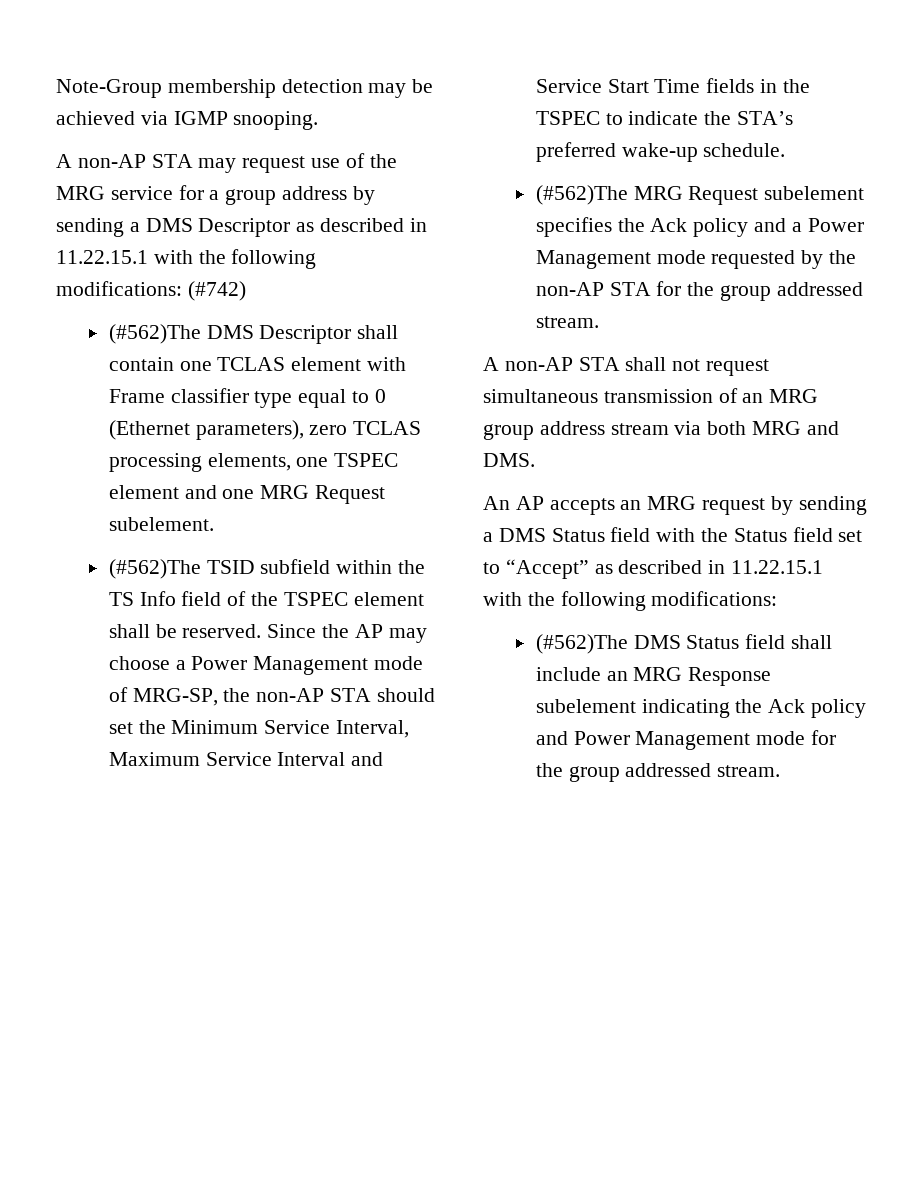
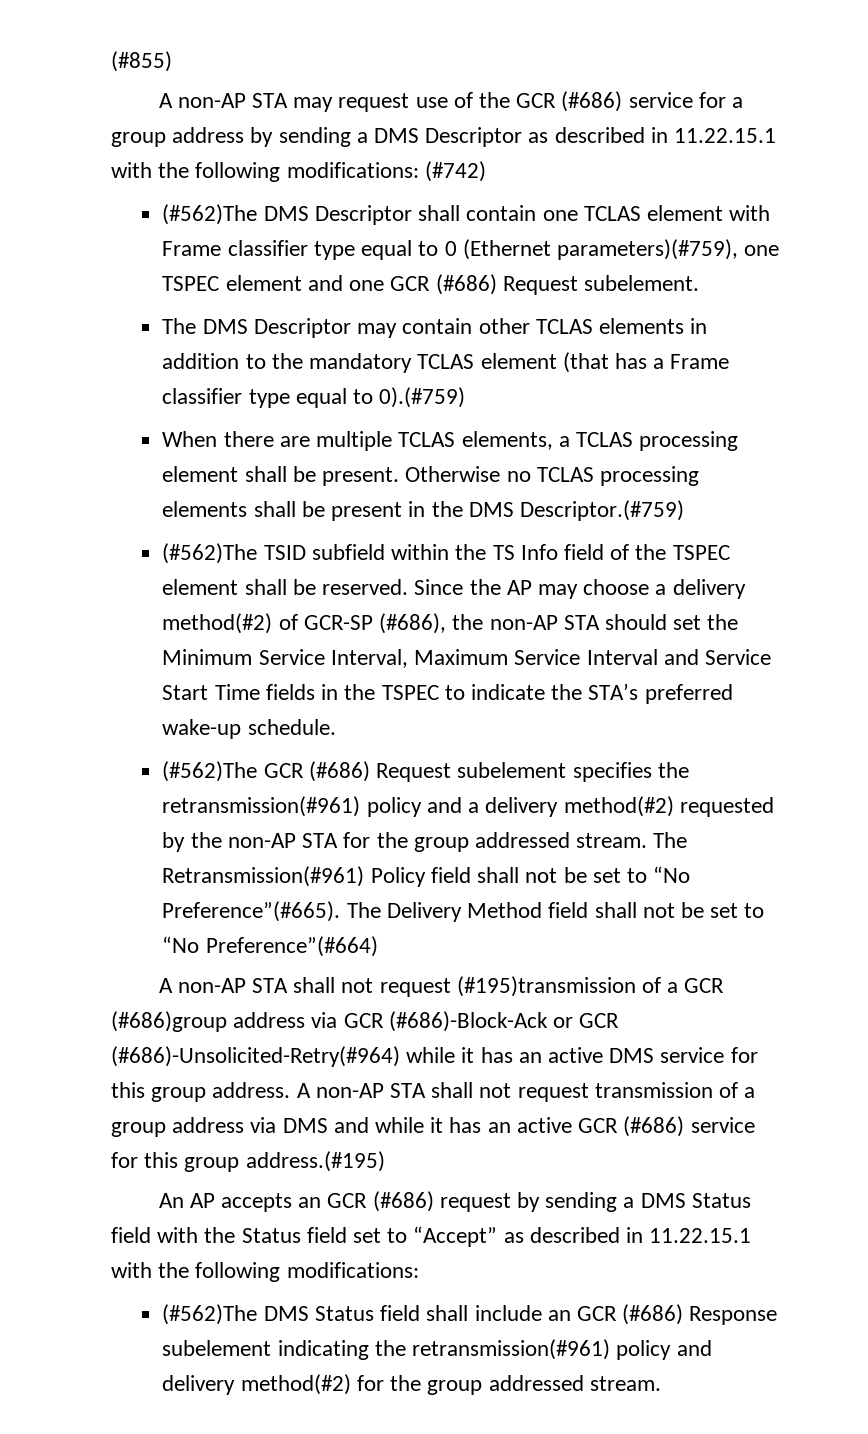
- Note-Group membership detection may be achieved via IGMP snooping.
+ (#855)
- A non-AP STA may request use of the MRG service for a group address by sending a DMS Descriptor as described in 11.22.15.1 with the following modifications: (#742)
+ A non-AP STA may request use of the GCR (#686) service for a group address by sending a DMS Descriptor as described in 11.22.15.1 with the following modifications: (#742)
- (#562)The DMS Descriptor shall contain one TCLAS element with Frame classifier type equal to 0 (Ethernet parameters), zero TCLAS processing elements, one TSPEC element and one MRG Request subelement.
+ (#562)The DMS Descriptor shall contain one TCLAS element with Frame classifier type equal to 0 (Ethernet parameters)(#759), one TSPEC element and one GCR (#686) Request subelement.
+ The DMS Descriptor may contain other TCLAS elements in addition to the mandatory TCLAS element (that has a Frame classifier type equal to 0).(#759)
+ When there are multiple TCLAS elements, a TCLAS processing element shall be present. Otherwise no TCLAS processing elements shall be present in the DMS Descriptor.(#759)
- Since the AP may choose a Power Management mode of MRG-SP, the non-AP STA should set the Minimum Service Interval, Maximum Service Interval and Service Start Time fields in the TSPEC to indicate the STA’s preferred wake-up schedule.
+ Since the AP may choose a delivery method(#2) of GCR-SP (#686), the non-AP STA should set the Minimum Service Interval, Maximum Service Interval and Service Start Time fields in the TSPEC to indicate the STA’s preferred wake-up schedule.
- (#562)The MRG Request subelement specifies the Ack policy and a Power Management mode requested by the non-AP STA for the group addressed stream.
- A non-AP STA shall not request simultaneous transmission of an MRG group address stream via both MRG and DMS.
+ (#562)The GCR (#686) Request subelement specifies the retransmission(#961) policy and a delivery method(#2) requested by the non-AP STA for the group addressed stream. The Retransmission(#961) Policy field shall not be set to “No Preference”(#665). The Delivery Method field shall not be set to “No Preference”(#664)
+ A non-AP STA shall not request (#195)transmission of a GCR (#686)group address via GCR (#686)-Block-Ack or GCR (#686)-Unsolicited-Retry(#964) while it has an active DMS service for this group address. A non-AP STA shall not request transmission of a group address via DMS and while it has an active GCR (#686) service for this group address.(#195)
- An AP accepts an MRG request by sending a DMS Status field with the Status field set to “Accept” as described in 11.22.15.1 with the following modifications:
+ An AP accepts an GCR (#686) request by sending a DMS Status field with the Status field set to “Accept” as described in 11.22.15.1 with the following modifications:
- (#562)The DMS Status field shall include an MRG Response subelement indicating the Ack policy and Power Management mode for the group addressed stream.
+ (#562)The DMS Status field shall include an GCR (#686) Response subelement indicating the retransmission(#961) policy and delivery method(#2) for the group addressed stream.

